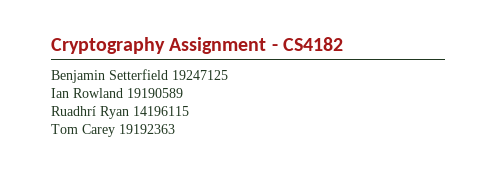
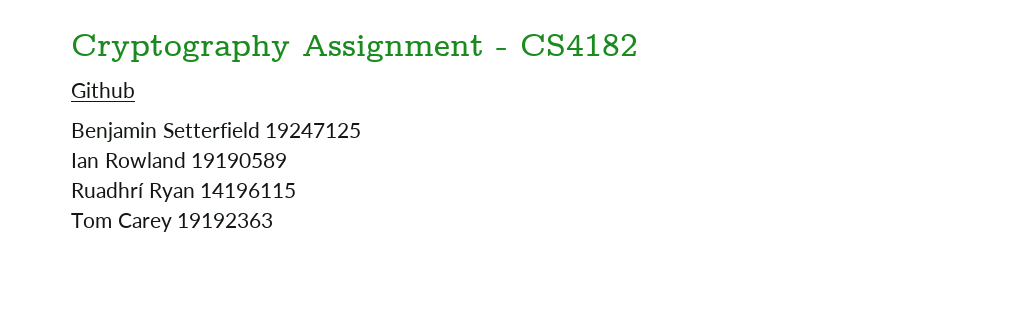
+ Github

